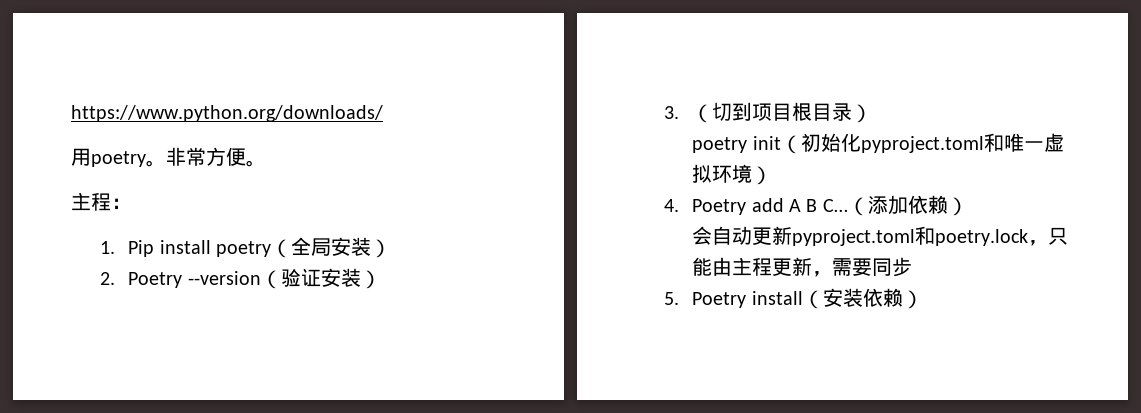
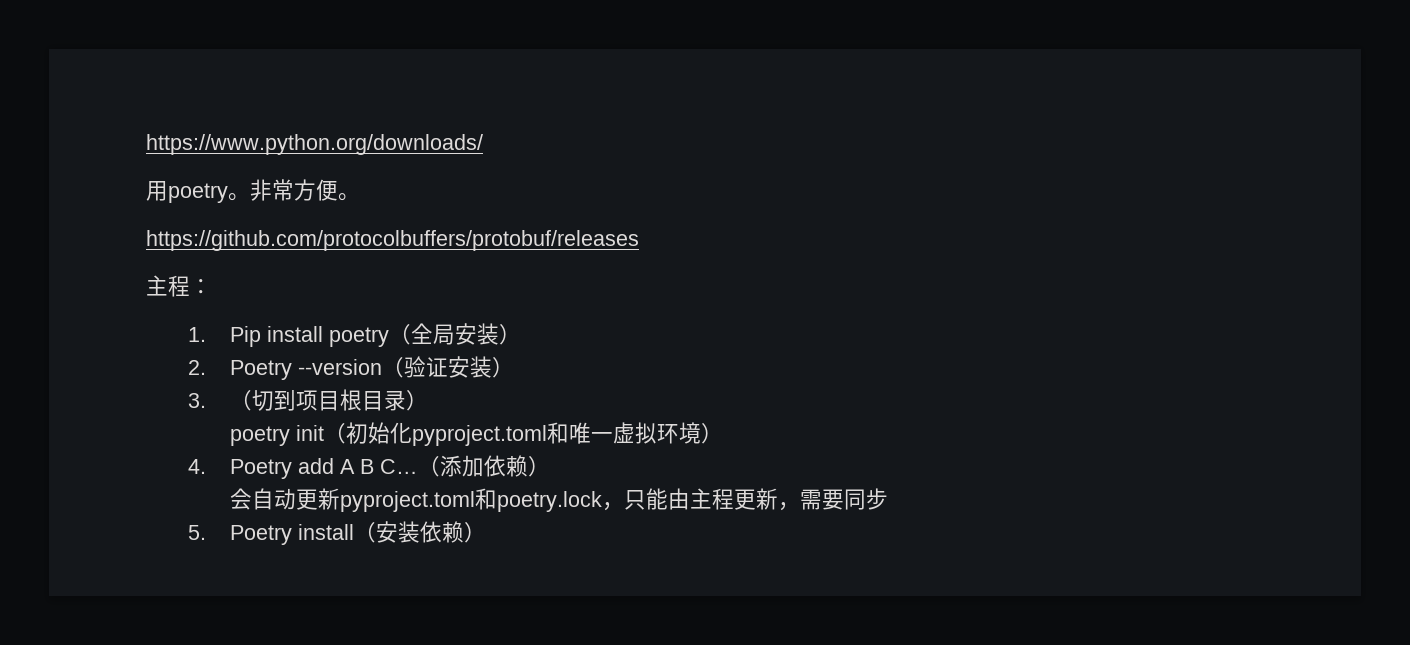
+ https://github.com/protocolbuffers/protobuf/releases

